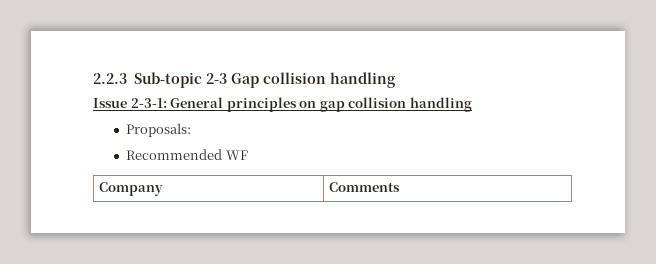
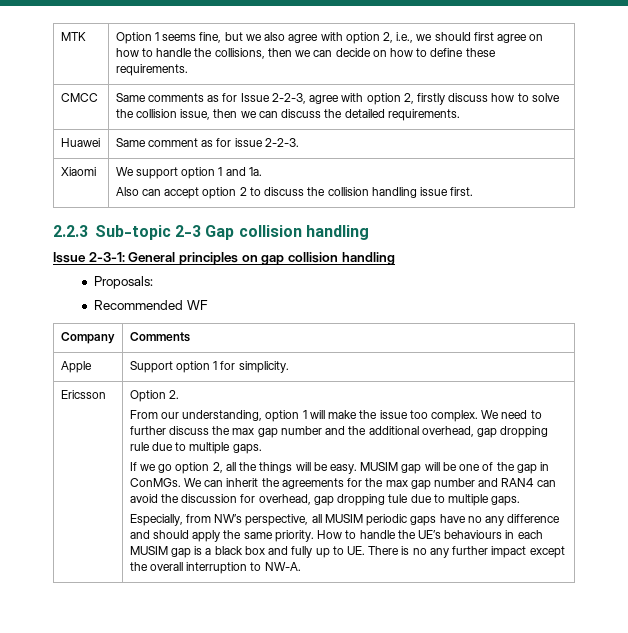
+ MTK | Option 1 seems fine, but we also agree with option 2, i.e., we should first agree on how to handle the collisions, then we can decide on how to define these requirements.
+ CMCC | Same comments as for Issue 2-2-3, agree with option 2, firstly discuss how to solve the collision issue, then we can discuss the detailed requirements.
+ Huawei | Same comment as for issue 2-2-3.
+ Xiaomi | We support option 1 and 1a.
+ Also can accept option 2 to discuss the collision handling issue first.
+ Apple | Support option 1 for simplicity.
+ Ericsson | Option 2.
+ From our understanding, option 1 will make the issue too complex. We need to further discuss the max gap number and the additional overhead, gap dropping rule due to multiple gaps.
+ If we go option 2, all the things will be easy. MUSIM gap will be one of the gap in ConMGs. We can inherit the agreements for the max gap number and RAN4 can avoid the discussion for overhead, gap dropping tule due to multiple gaps.
+ Especially, from NW’s perspective, all MUSIM periodic gaps have no any difference and should apply the same priority. How to handle the UE’s behaviours in each MUSIM gap is a black box and fully up to UE. There is no any further impact except the overall interruption to NW-A.

